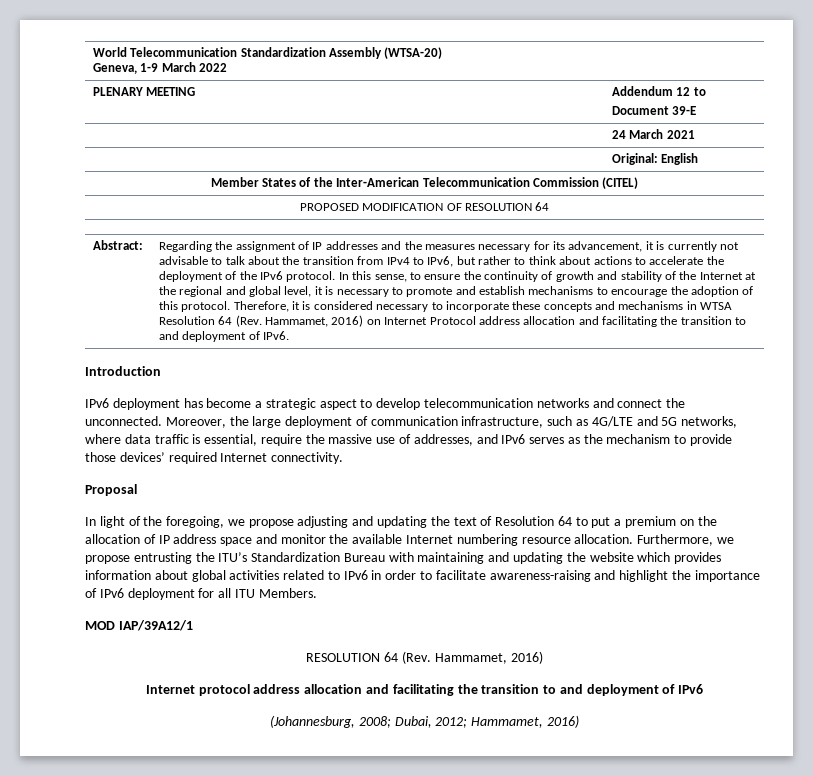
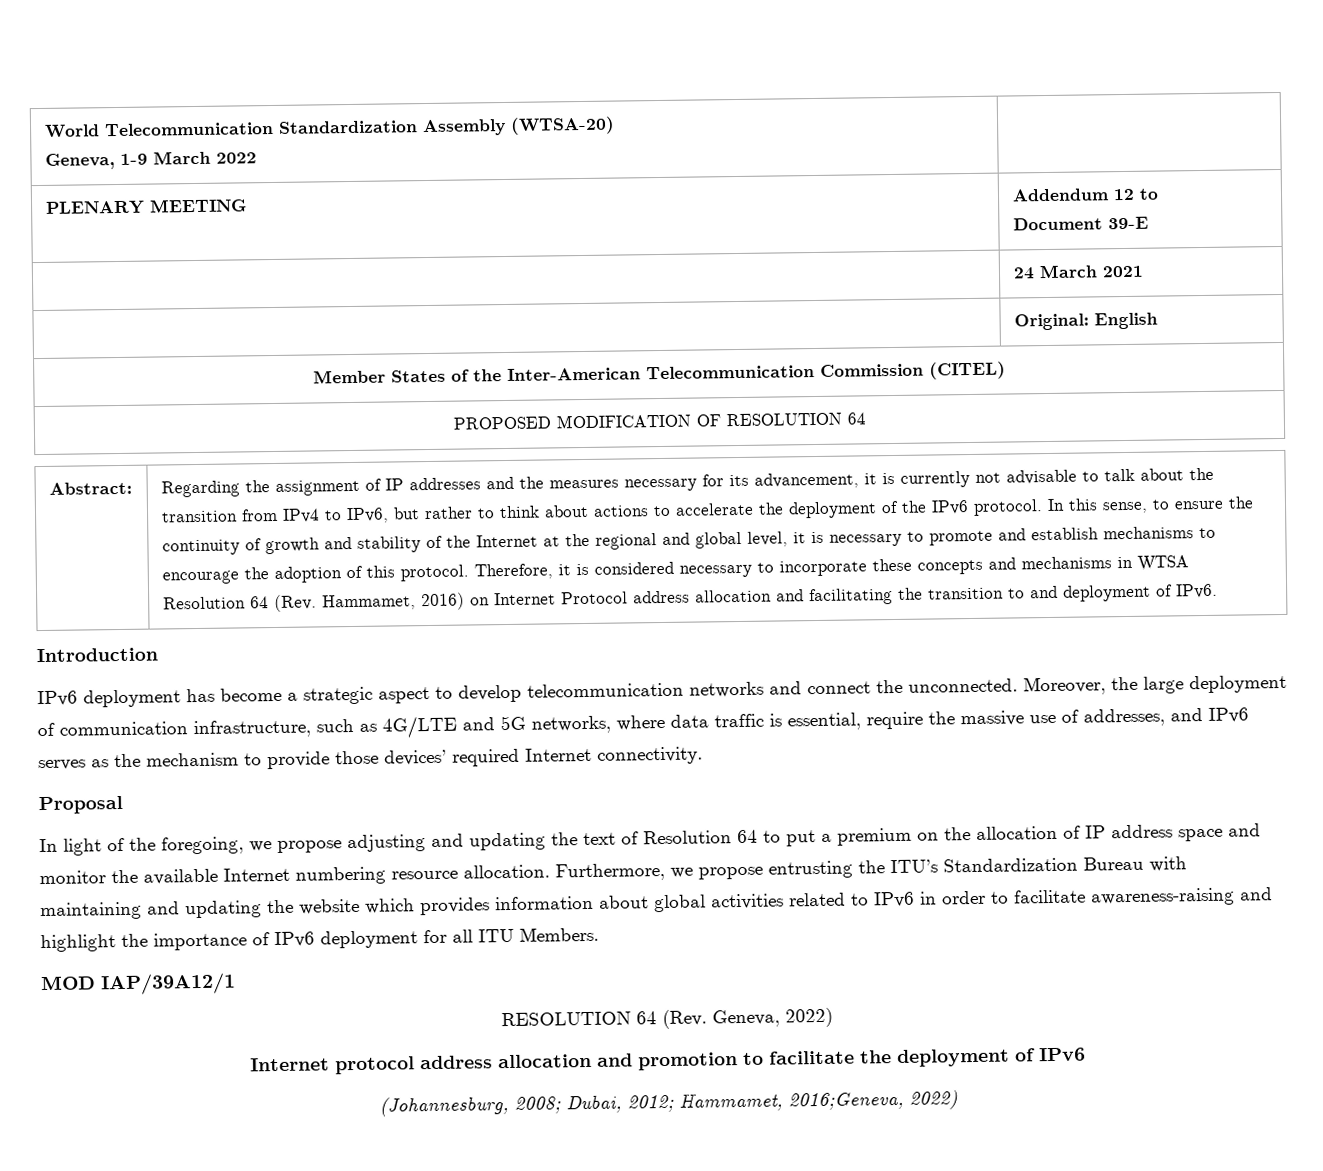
- RESOLUTION 64 (Rev. Hammamet, 2016)
+ RESOLUTION 64 (Rev. Geneva, 2022)
- Internet protocol address allocation and facilitating the transition to and deployment of IPv6
+ Internet protocol address allocation and promotion to facilitate the deployment of IPv6
- (Johannesburg, 2008; Dubai, 2012; Hammamet, 2016)
+ (Johannesburg, 2008; Dubai, 2012; Hammamet, 2016;Geneva, 2022)

